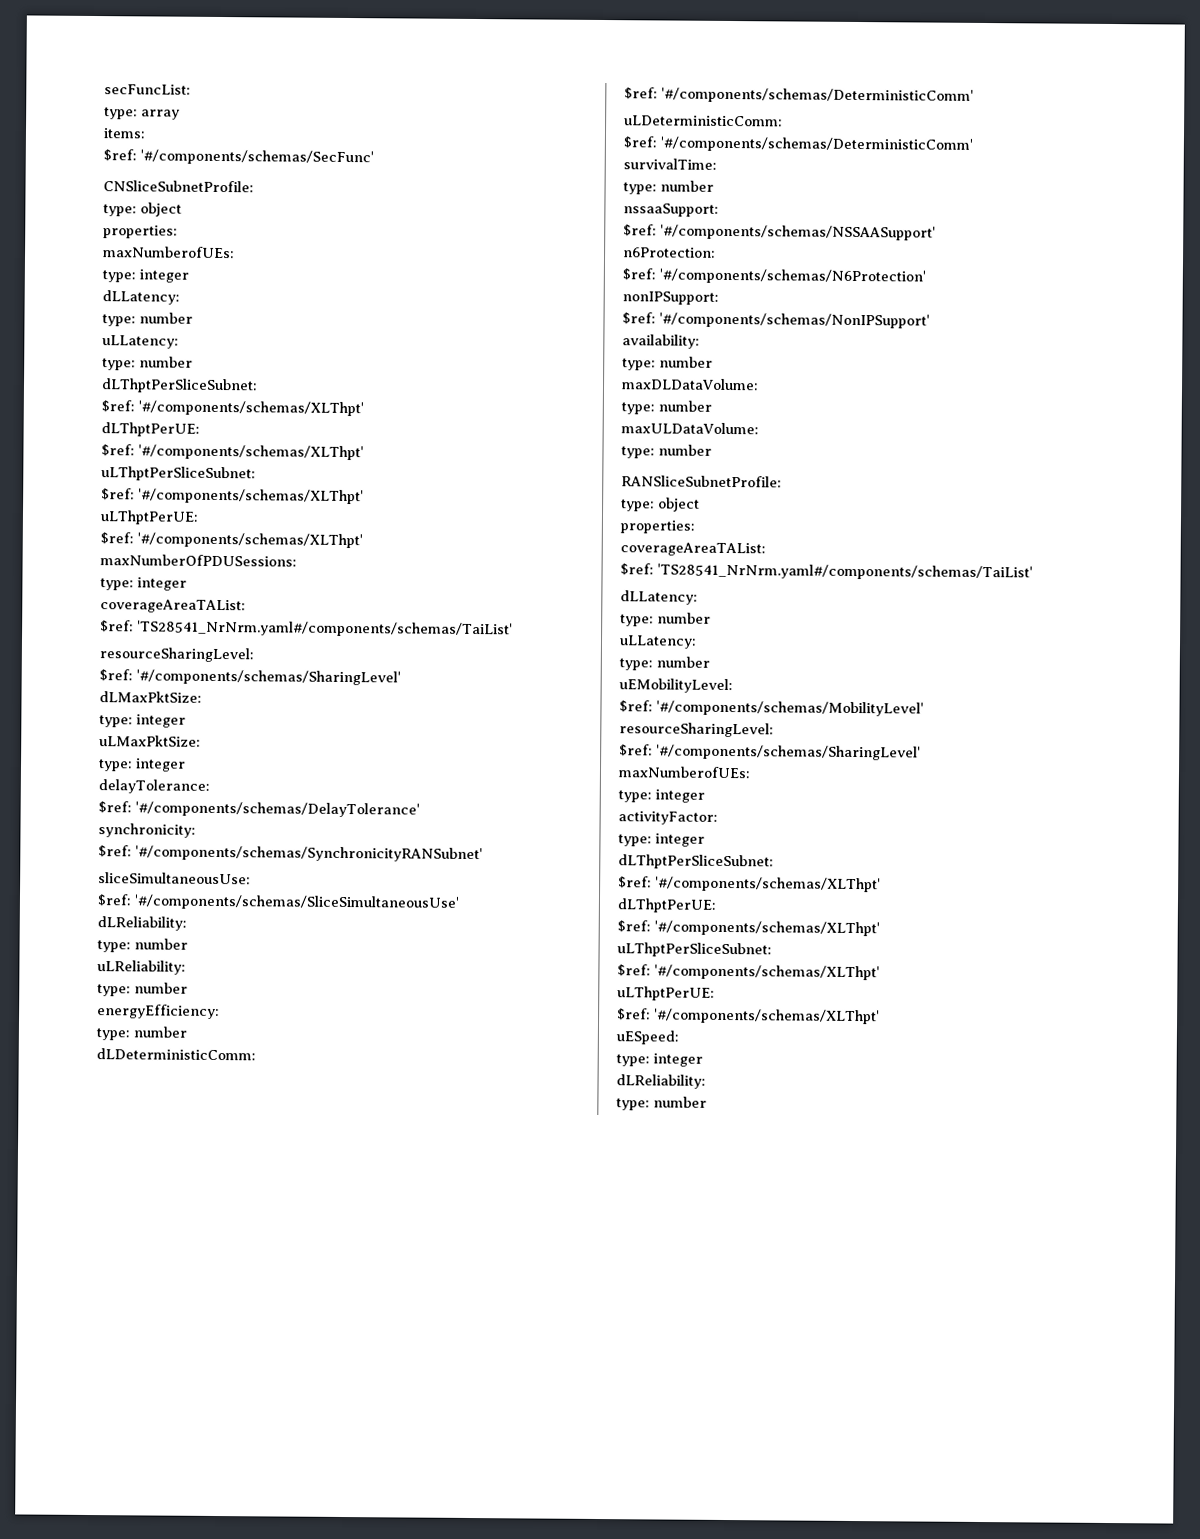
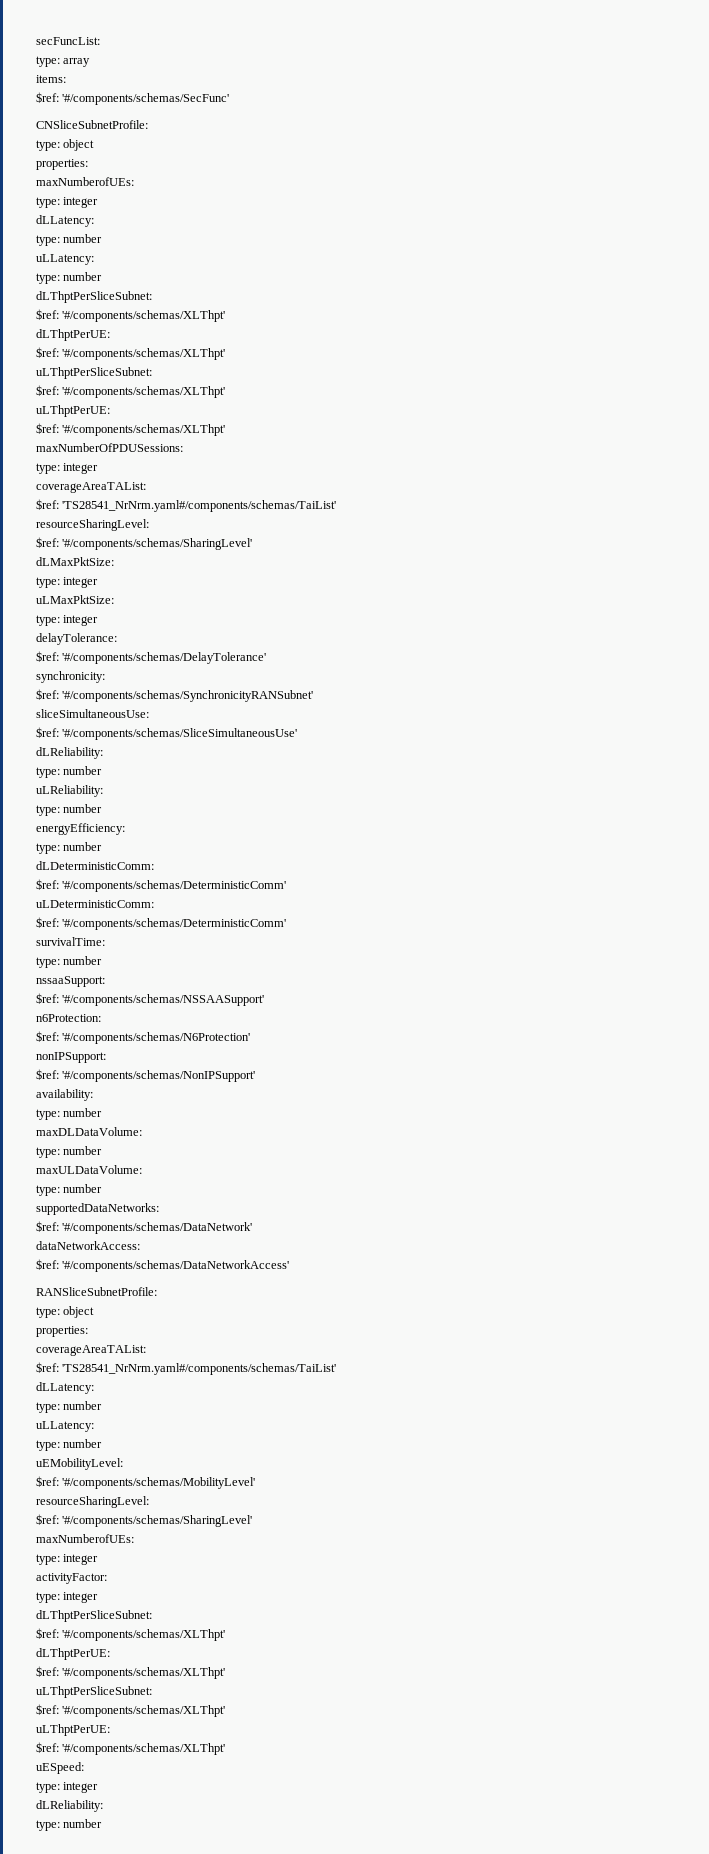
+ supportedDataNetworks:
+ $ref: '#/components/schemas/DataNetwork'
+ dataNetworkAccess:
+ $ref: '#/components/schemas/DataNetworkAccess'

